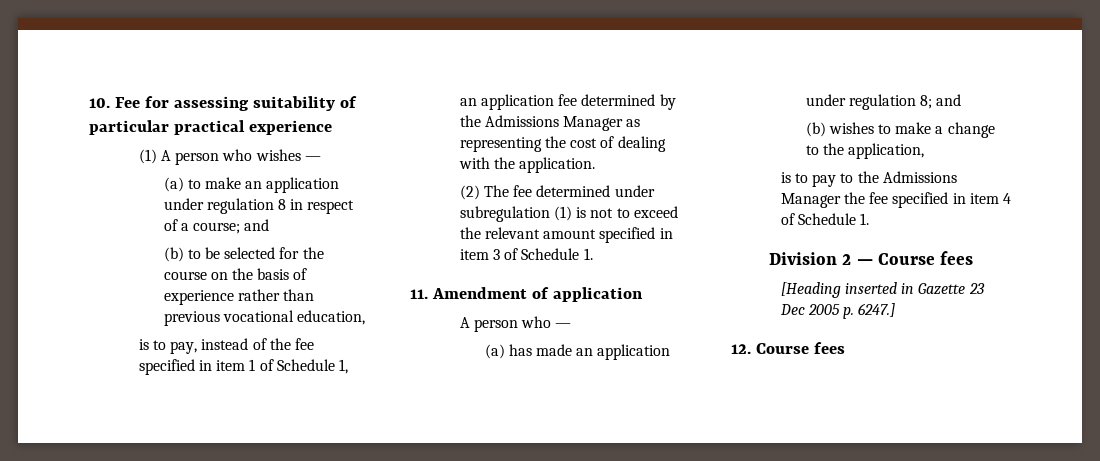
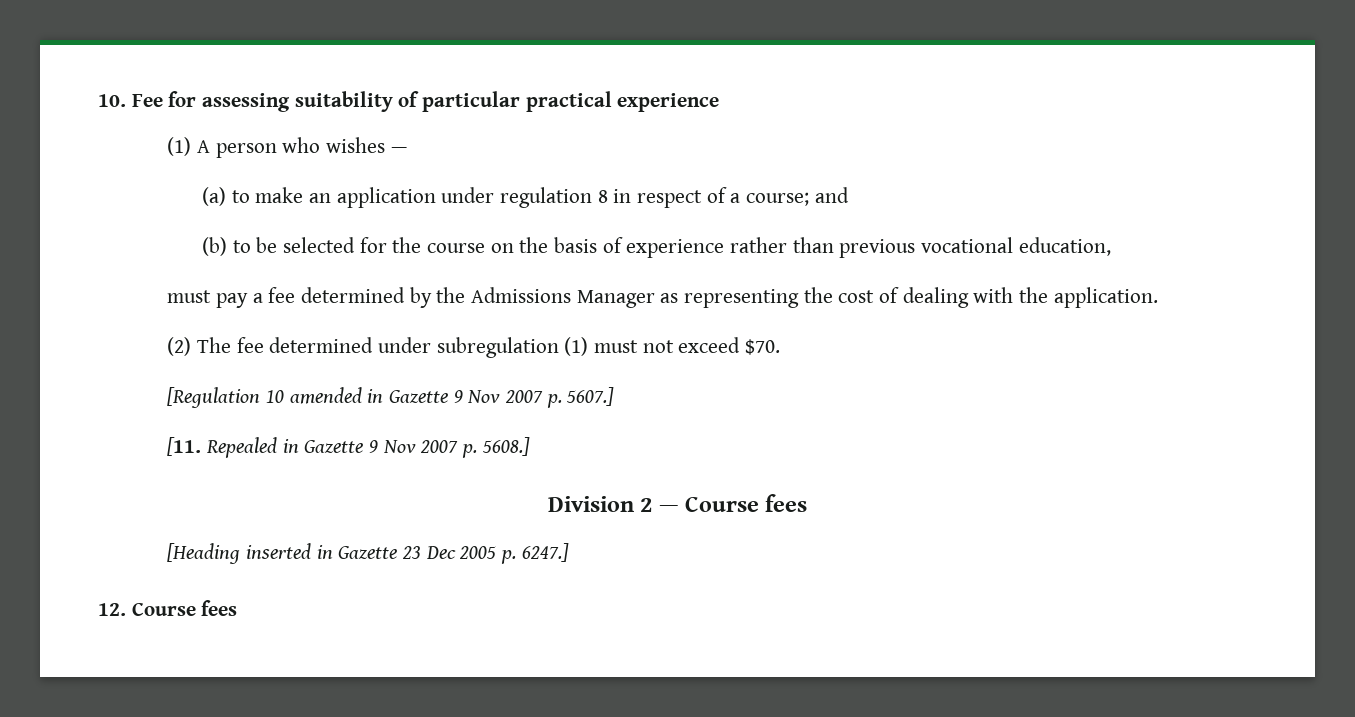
- is to pay, instead of the fee specified in item 1 of Schedule 1, an application fee determined by the Admissions Manager as representing the cost of dealing with the application.
+ must pay a fee determined by the Admissions Manager as representing the cost of dealing with the application.
- (2) The fee determined under subregulation (1) is not to exceed the relevant amount specified in item 3 of Schedule 1.
- 11. Amendment of application
- A person who —
- (a) has made an application under regulation 8; and
- (b) wishes to make a change to the application,
- is to pay to the Admissions Manager the fee specified in item 4 of Schedule 1.
+ (2) The fee determined under subregulation (1) must not exceed $70.
+ [Regulation 10 amended in Gazette 9 Nov 2007 p. 5607.]
+ [11. Repealed in Gazette 9 Nov 2007 p. 5608.]

